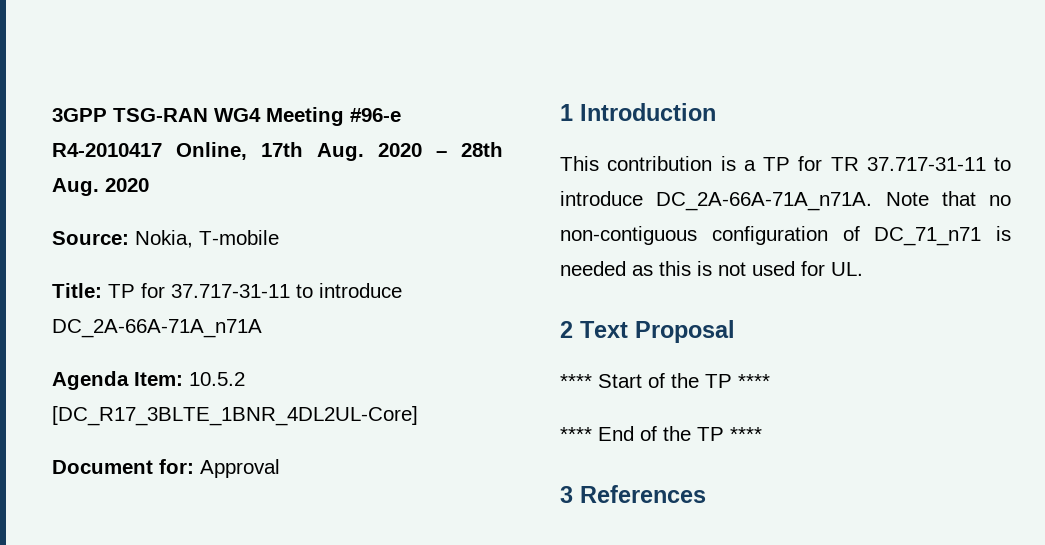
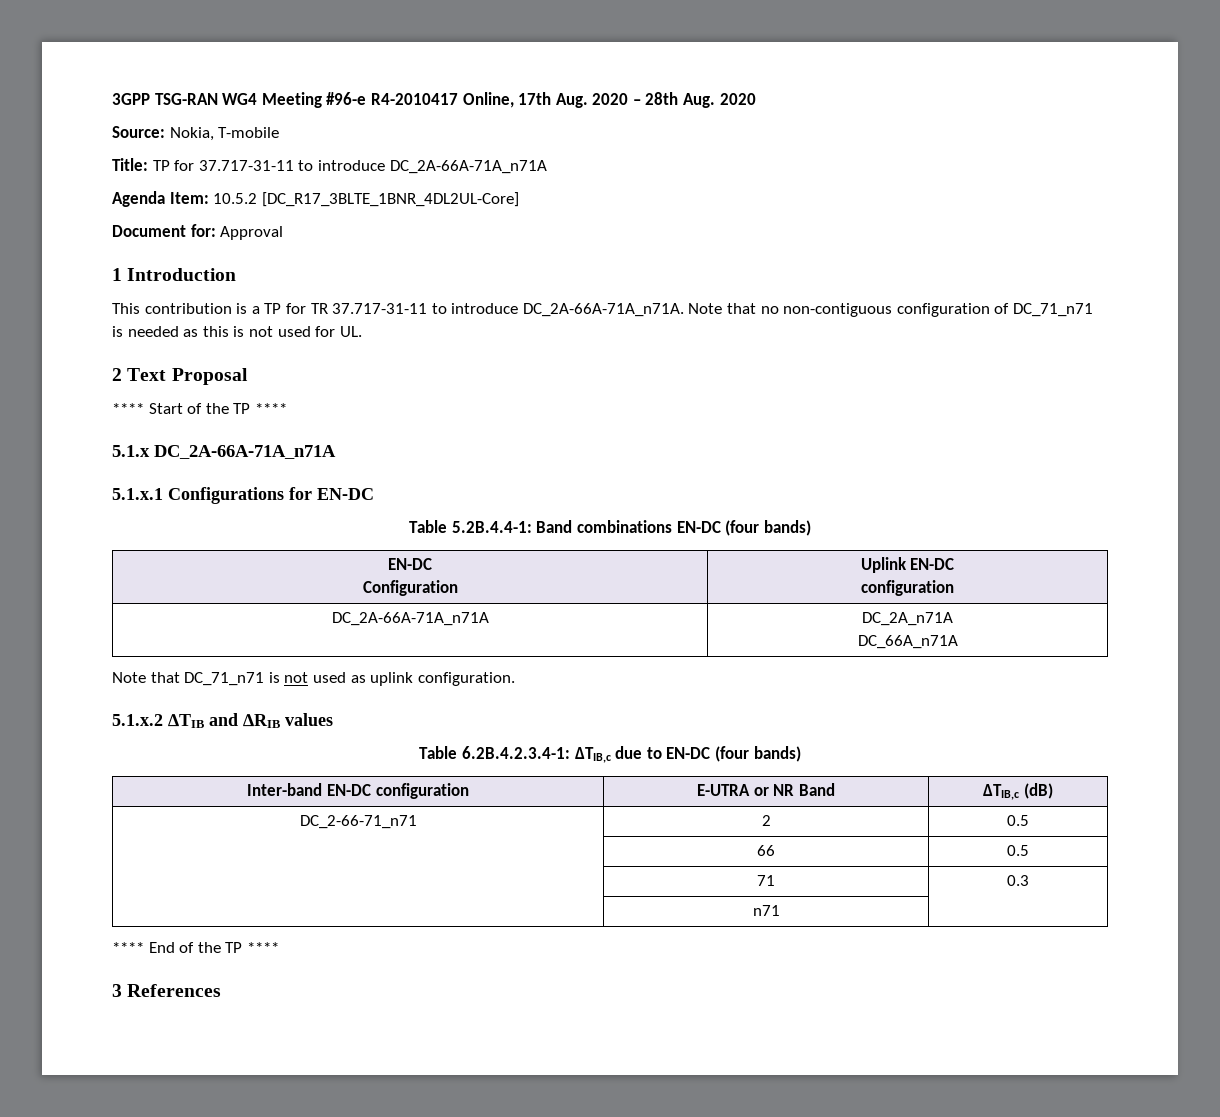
+ 5.1.x DC_2A-66A-71A_n71A
+ 5.1.x.1 Configurations for EN-DC
+ Table 5.2B.4.4-1: Band combinations EN-DC (four bands)
+ EN-DC
+ Configuration | Uplink EN-DC
+ configuration
+ DC_2A-66A-71A_n71A | DC_2A_n71A
+ DC_66A_n71A
+ Note that DC_71_n71 is not used as uplink configuration.
+ 5.1.x.2 ∆TIB and ∆RIB values
+ Table 6.2B.4.2.3.4-1: ΔTIB,c due to EN-DC (four bands)
+ Inter-band EN-DC configuration | E-UTRA or NR Band | ΔTIB,c (dB)
+ DC_2-66-71_n71 | 2 | 0.5
+ | 66 | 0.5
+ | 71 | 0.3
+ | n71 |

